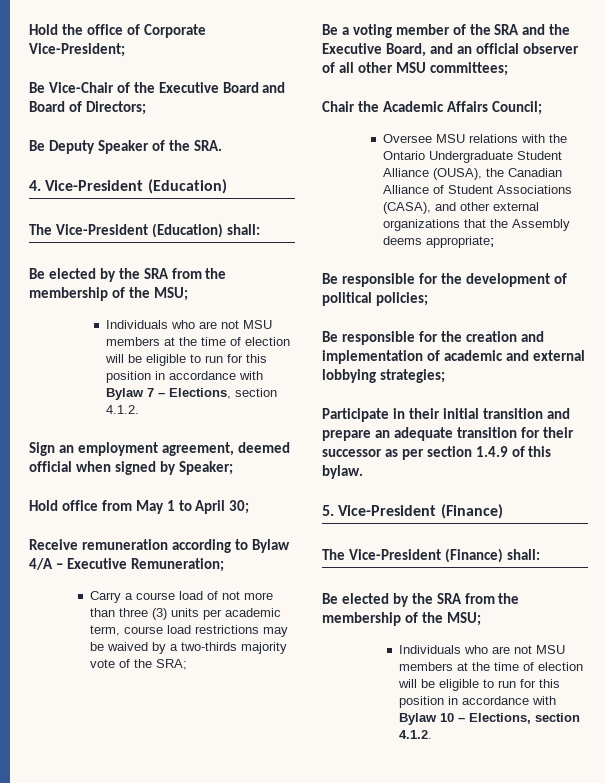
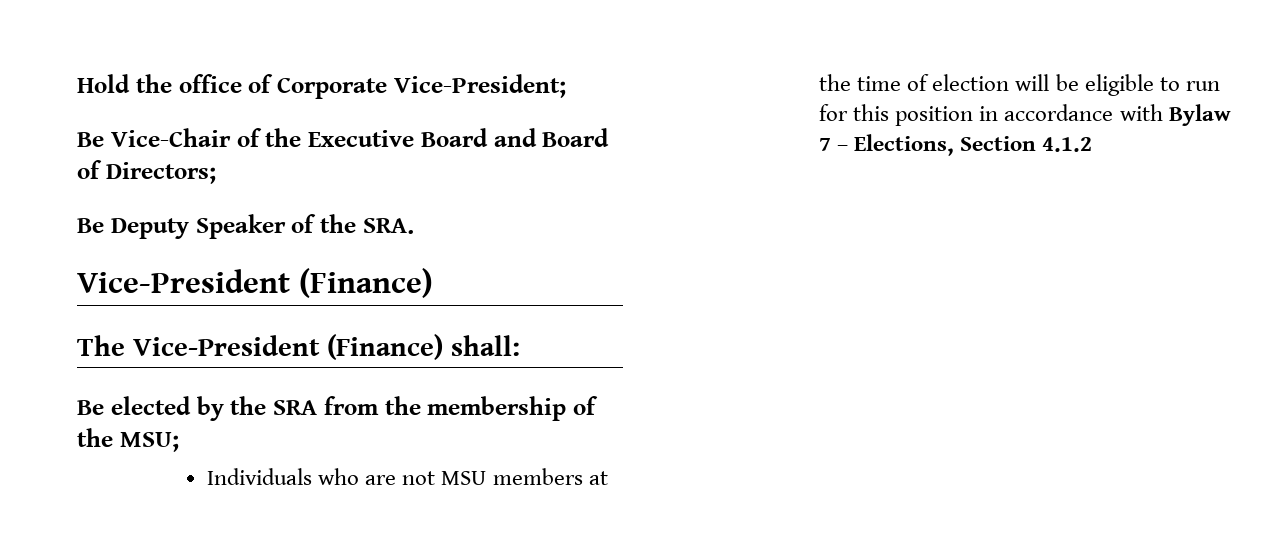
  Be Deputy Speaker of the SRA.
- 4. Vice-President (Education)
- The Vice-President (Education) shall:
- Be elected by the SRA from the membership of the MSU;
- Individuals who are not MSU members at the time of election will be eligible to run for this position in accordance with Bylaw 7 – Elections, section 4.1.2.
- Sign an employment agreement, deemed official when signed by Speaker;
- Hold office from May 1 to April 30;
- Receive remuneration according to Bylaw 4/A – Executive Remuneration;
- Carry a course load of not more than three (3) units per academic term, course load restrictions may be waived by a two-thirds majority vote of the SRA;
- Be a voting member of the SRA and the Executive Board, and an official observer of all other MSU committees;
- Chair the Academic Affairs Council;
- Oversee MSU relations with the Ontario Undergraduate Student Alliance (OUSA), the Canadian Alliance of Student Associations (CASA), and other external organizations that the Assembly deems appropriate;
- Be responsible for the development of political policies;
- Be responsible for the creation and implementation of academic and external lobbying strategies;
- Participate in their initial transition and prepare an adequate transition for their successor as per section 1.4.9 of this bylaw.
- 5. Vice-President (Finance)
+ Vice-President (Finance)
- Individuals who are not MSU members at the time of election will be eligible to run for this position in accordance with Bylaw 10 – Elections, section 4.1.2.
+ Individuals who are not MSU members at the time of election will be eligible to run for this position in accordance with Bylaw 7 – Elections, Section 4.1.2

